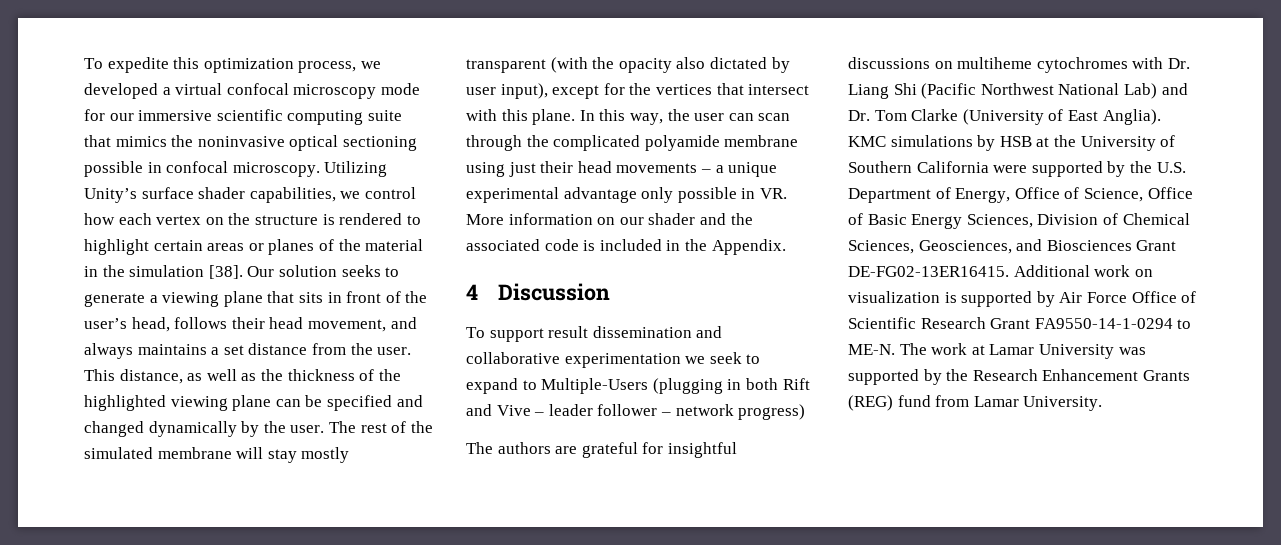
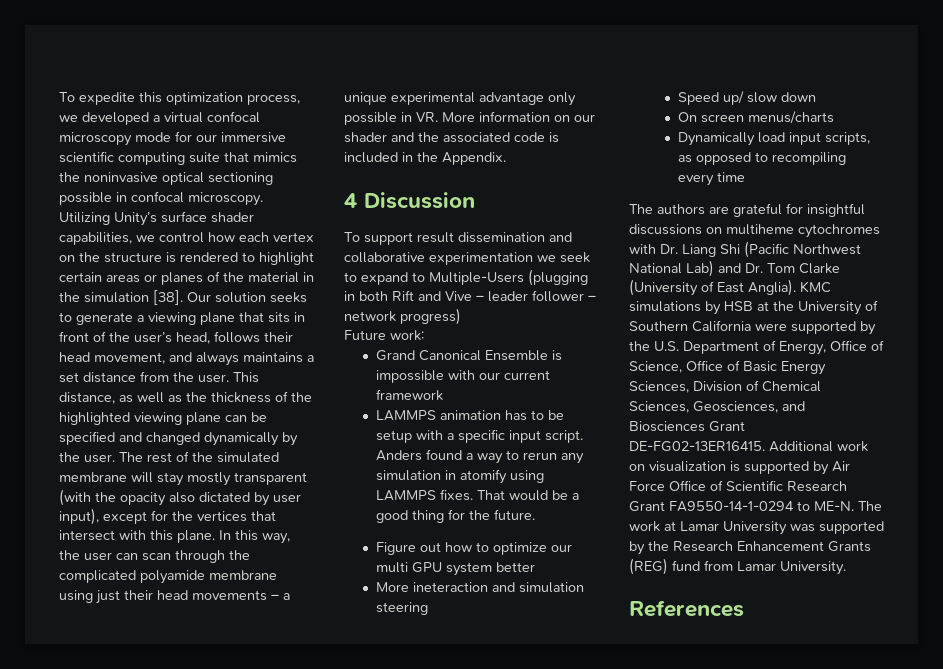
+ Future work:
+ Grand Canonical Ensemble is impossible with our current framework
+ LAMMPS animation has to be setup with a specific input script. Anders found a way to rerun any simulation in atomify using LAMMPS fixes. That would be a good thing for the future.
+ Figure out how to optimize our multi GPU system better
+ More ineteraction and simulation steering
+ Speed up/ slow down
+ On screen menus/charts
+ Dynamically load input scripts, as opposed to recompiling every time
+ References

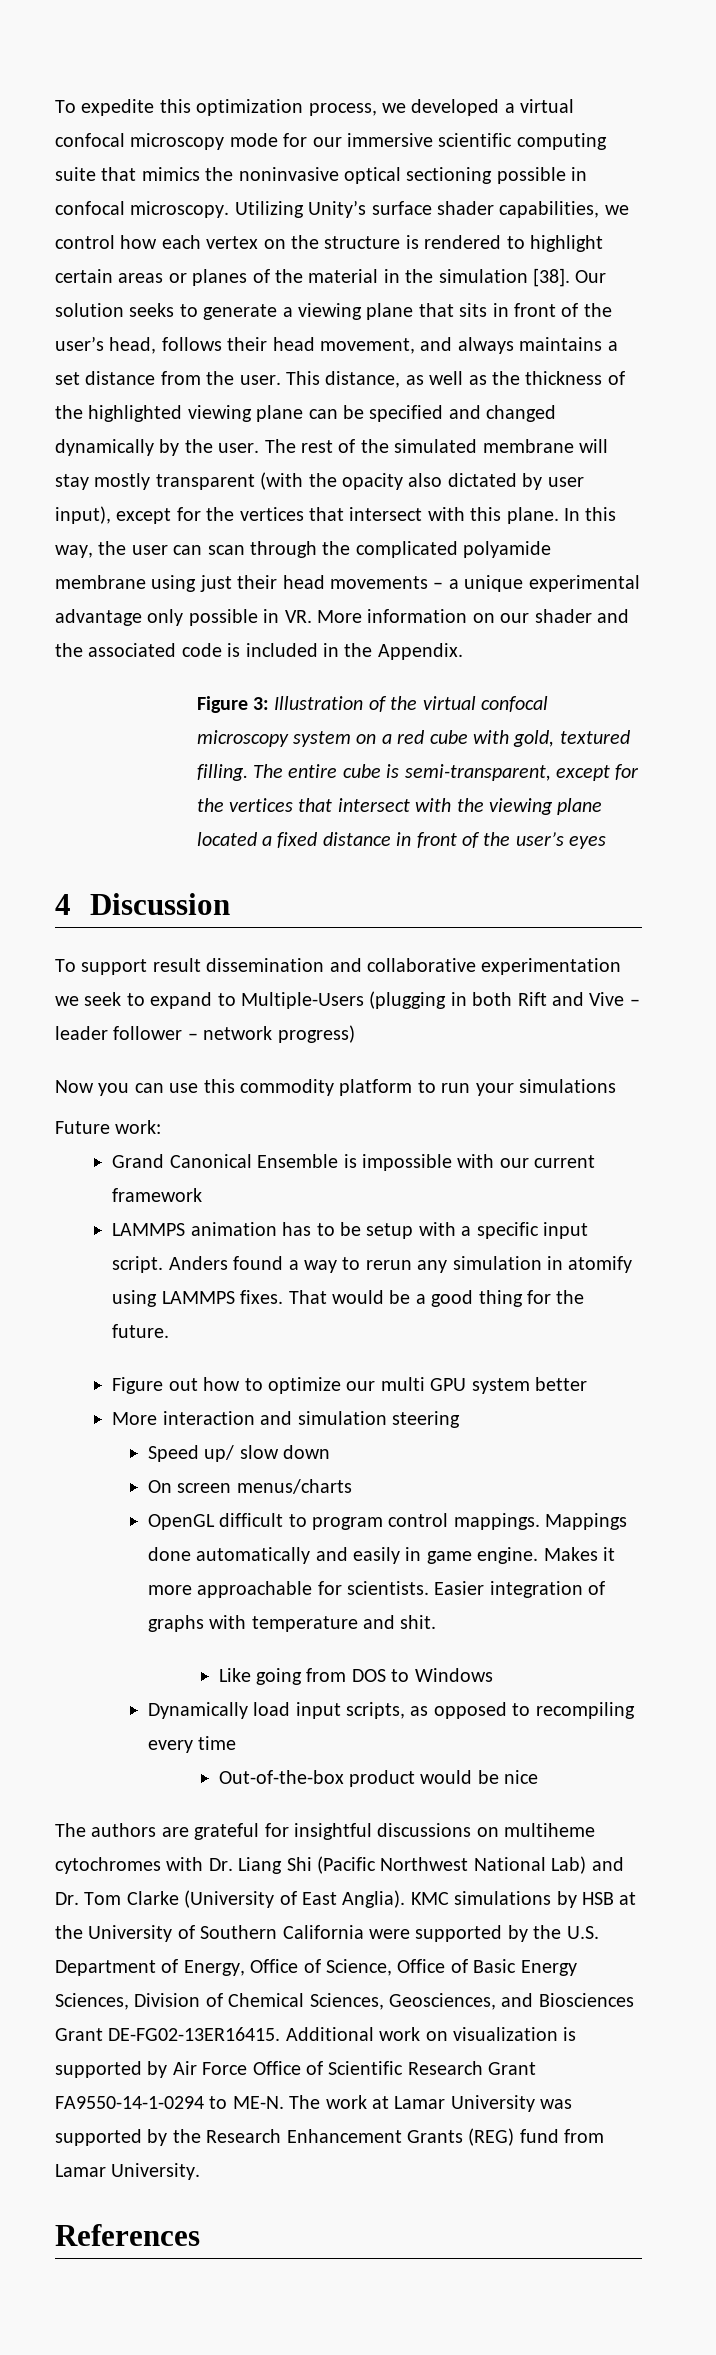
+ Figure 3: Illustration of the virtual confocal microscopy system on a red cube with gold, textured filling. The entire cube is semi-transparent, except for the vertices that intersect with the viewing plane located a fixed distance in front of the user’s eyes
+ Now you can use this commodity platform to run your simulations
- More ineteraction and simulation steering
+ More interaction and simulation steering
+ OpenGL difficult to program control mappings. Mappings done automatically and easily in game engine. Makes it more approachable for scientists. Easier integration of graphs with temperature and shit.
+ Like going from DOS to Windows
+ Out-of-the-box product would be nice

